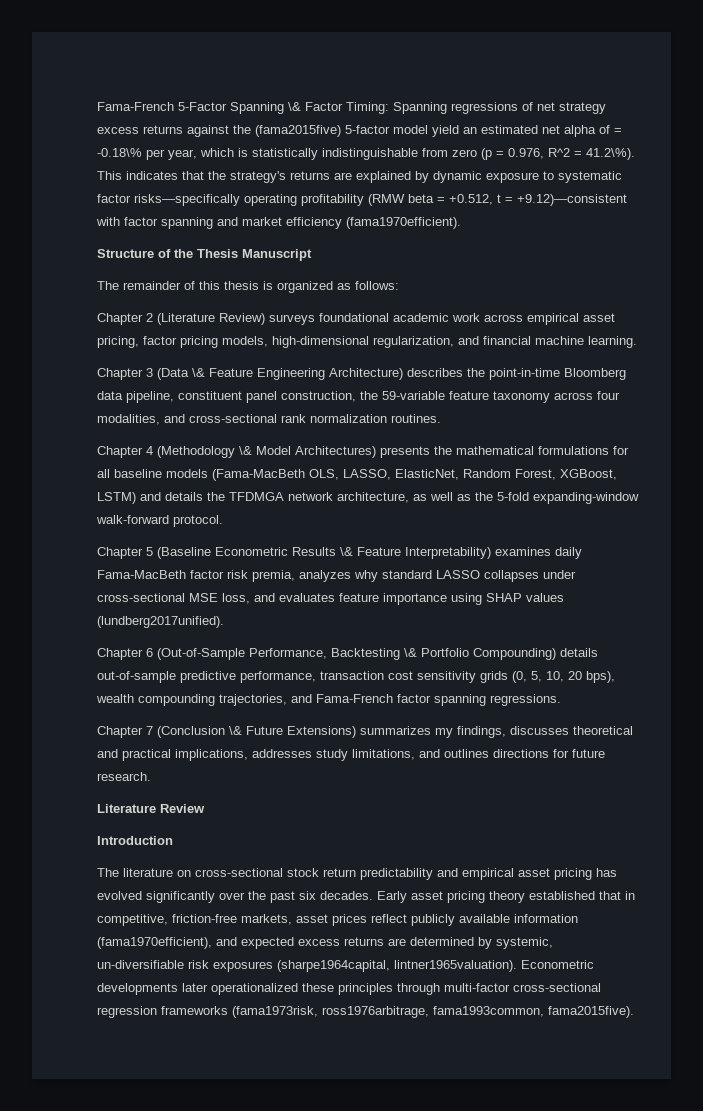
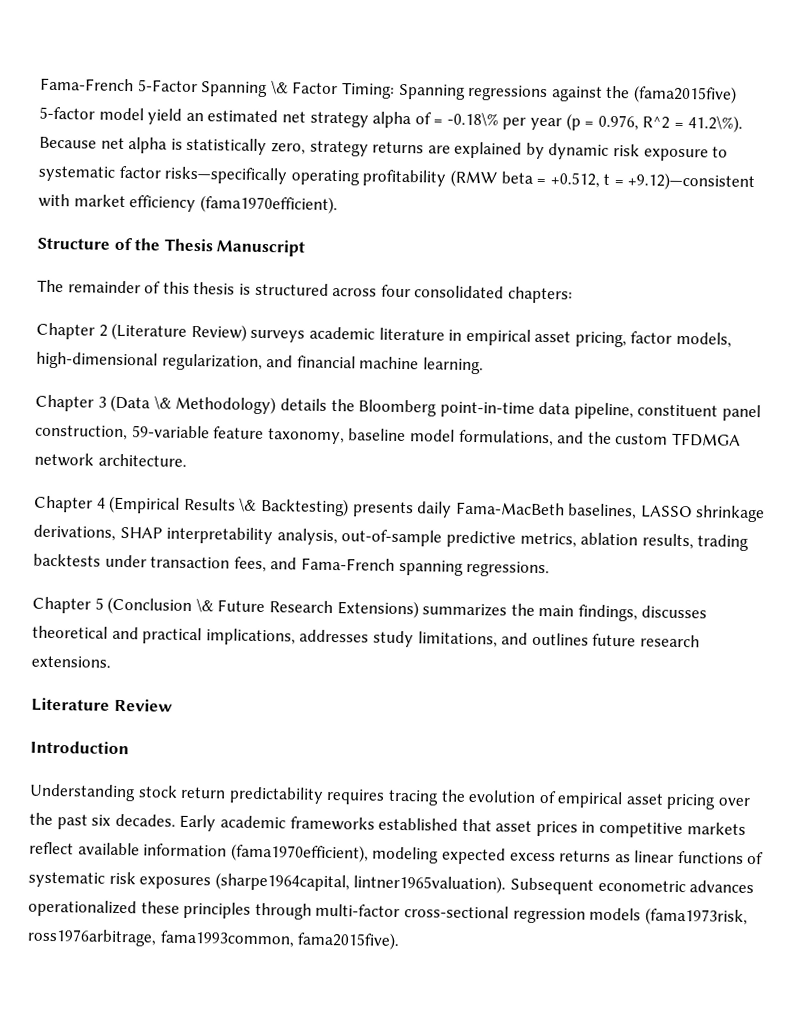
- Fama-French 5-Factor Spanning \& Factor Timing: Spanning regressions of net strategy excess returns against the (fama2015five) 5-factor model yield an estimated net alpha of = -0.18\% per year, which is statistically indistinguishable from zero (p = 0.976, R^2 = 41.2\%). This indicates that the strategy's returns are explained by dynamic exposure to systematic factor risks—specifically operating profitability (RMW beta = +0.512, t = +9.12)—consistent with factor spanning and market efficiency (fama1970efficient).
+ Fama-French 5-Factor Spanning \& Factor Timing: Spanning regressions against the (fama2015five) 5-factor model yield an estimated net strategy alpha of = -0.18\% per year (p = 0.976, R^2 = 41.2\%). Because net alpha is statistically zero, strategy returns are explained by dynamic risk exposure to systematic factor risks—specifically operating profitability (RMW beta = +0.512, t = +9.12)—consistent with market efficiency (fama1970efficient).
- The remainder of this thesis is organized as follows:
+ The remainder of this thesis is structured across four consolidated chapters:
- Chapter 2 (Literature Review) surveys foundational academic work across empirical asset pricing, factor pricing models, high-dimensional regularization, and financial machine learning.
+ Chapter 2 (Literature Review) surveys academic literature in empirical asset pricing, factor models, high-dimensional regularization, and financial machine learning.
- Chapter 3 (Data \& Feature Engineering Architecture) describes the point-in-time Bloomberg data pipeline, constituent panel construction, the 59-variable feature taxonomy across four modalities, and cross-sectional rank normalization routines.
- Chapter 4 (Methodology \& Model Architectures) presents the mathematical formulations for all baseline models (Fama-MacBeth OLS, LASSO, ElasticNet, Random Forest, XGBoost, LSTM) and details the TFDMGA network architecture, as well as the 5-fold expanding-window walk-forward protocol.
- Chapter 5 (Baseline Econometric Results \& Feature Interpretability) examines daily Fama-MacBeth factor risk premia, analyzes why standard LASSO collapses under cross-sectional MSE loss, and evaluates feature importance using SHAP values (lundberg2017unified).
- Chapter 6 (Out-of-Sample Performance, Backtesting \& Portfolio Compounding) details out-of-sample predictive performance, transaction cost sensitivity grids (0, 5, 10, 20 bps), wealth compounding trajectories, and Fama-French factor spanning regressions.
+ Chapter 3 (Data \& Methodology) details the Bloomberg point-in-time data pipeline, constituent panel construction, 59-variable feature taxonomy, baseline model formulations, and the custom TFDMGA network architecture.
+ Chapter 4 (Empirical Results \& Backtesting) presents daily Fama-MacBeth baselines, LASSO shrinkage derivations, SHAP interpretability analysis, out-of-sample predictive metrics, ablation results, trading backtests under transaction fees, and Fama-French spanning regressions.
- Chapter 7 (Conclusion \& Future Extensions) summarizes my findings, discusses theoretical and practical implications, addresses study limitations, and outlines directions for future research.
+ Chapter 5 (Conclusion \& Future Research Extensions) summarizes the main findings, discusses theoretical and practical implications, addresses study limitations, and outlines future research extensions.
- The literature on cross-sectional stock return predictability and empirical asset pricing has evolved significantly over the past six decades.
+ Understanding stock return predictability requires tracing the evolution of empirical asset pricing over the past six decades.
- Early asset pricing theory established that in competitive, friction-free markets, asset prices reflect publicly available information (fama1970efficient), and expected excess returns are determined by systemic, un-diversifiable risk exposures (sharpe1964capital, lintner1965valuation).
+ Early academic frameworks established that asset prices in competitive markets reflect available information (fama1970efficient), modeling expected excess returns as linear functions of systematic risk exposures (sharpe1964capital, lintner1965valuation).
- Econometric developments later operationalized these principles through multi-factor cross-sectional regression frameworks (fama1973risk, ross1976arbitrage, fama1993common, fama2015five).
+ Subsequent econometric advances operationalized these principles through multi-factor cross-sectional regression models (fama1973risk, ross1976arbitrage, fama1993common, fama2015five).

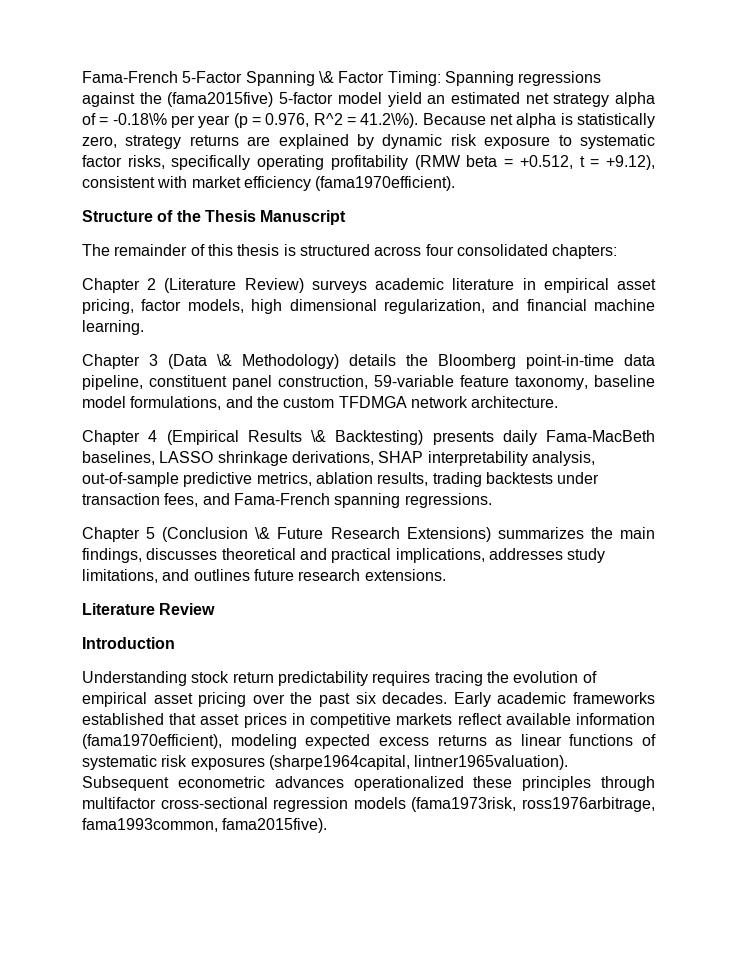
- Fama-French 5-Factor Spanning \& Factor Timing: Spanning regressions against the (fama2015five) 5-factor model yield an estimated net strategy alpha of = -0.18\% per year (p = 0.976, R^2 = 41.2\%). Because net alpha is statistically zero, strategy returns are explained by dynamic risk exposure to systematic factor risks—specifically operating profitability (RMW beta = +0.512, t = +9.12)—consistent with market efficiency (fama1970efficient).
+ Fama-French 5-Factor Spanning \& Factor Timing: Spanning regressions against the (fama2015five) 5-factor model yield an estimated net strategy alpha of = -0.18\% per year (p = 0.976, R^2 = 41.2\%). Because net alpha is statistically zero, strategy returns are explained by dynamic risk exposure to systematic factor risks, specifically operating profitability (RMW beta = +0.512, t = +9.12), consistent with market efficiency (fama1970efficient).
- Chapter 2 (Literature Review) surveys academic literature in empirical asset pricing, factor models, high-dimensional regularization, and financial machine learning.
+ Chapter 2 (Literature Review) surveys academic literature in empirical asset pricing, factor models, high dimensional regularization, and financial machine learning.
- Subsequent econometric advances operationalized these principles through multi-factor cross-sectional regression models (fama1973risk, ross1976arbitrage, fama1993common, fama2015five).
+ Subsequent econometric advances operationalized these principles through multifactor cross-sectional regression models (fama1973risk, ross1976arbitrage, fama1993common, fama2015five).

